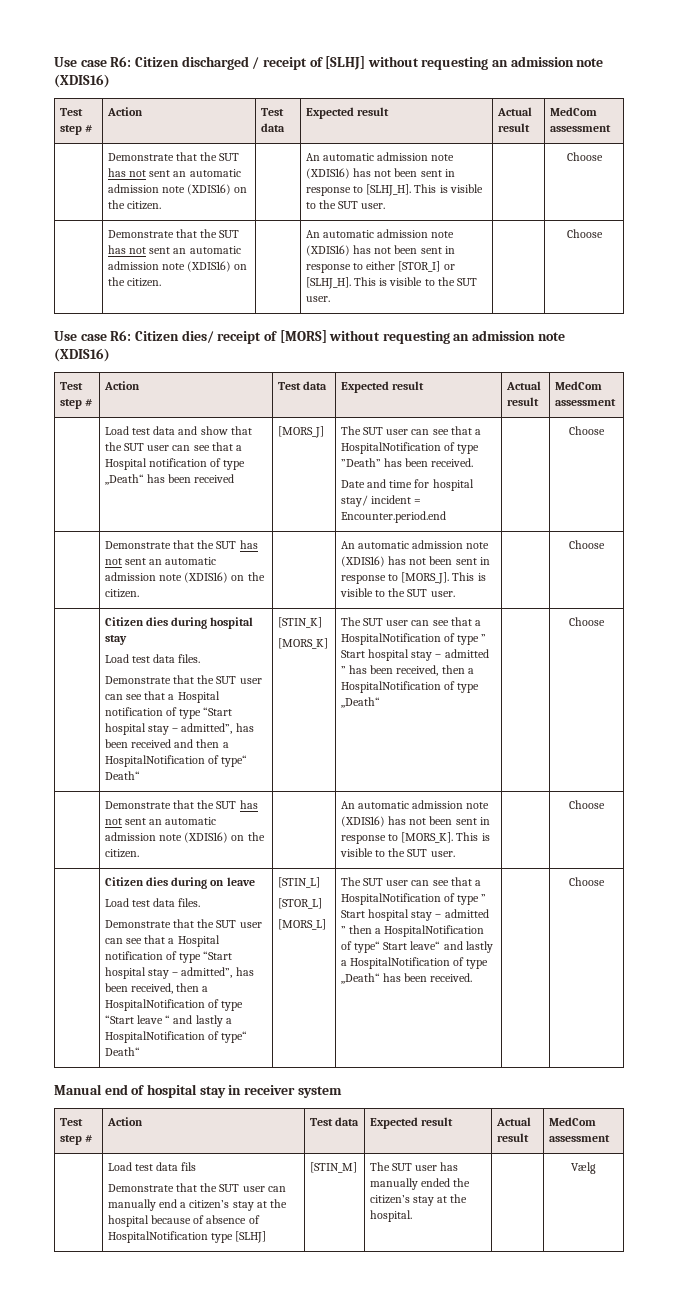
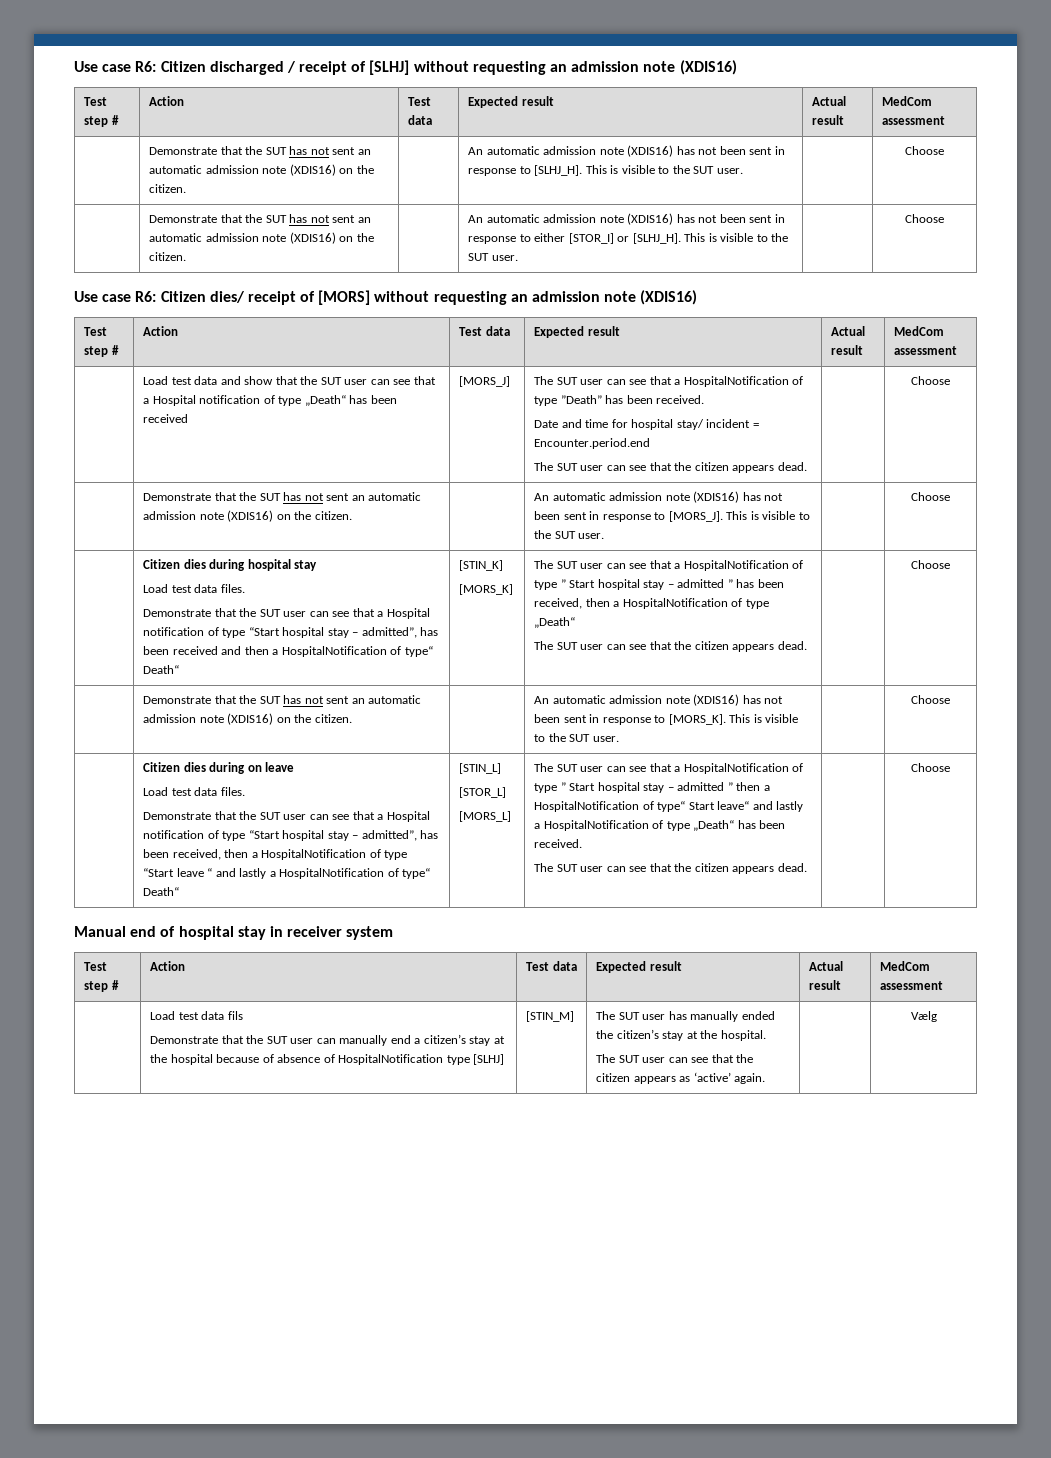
  Date and time for hospital stay/ incident = Encounter.period.end
+ The SUT user can see that the citizen appears dead.
  The SUT user can see that a HospitalNotification of type ” Start hospital stay – admitted ” has been received, then a HospitalNotification of type „Death“
+ The SUT user can see that the citizen appears dead.
  The SUT user can see that a HospitalNotification of type ” Start hospital stay – admitted ” then a HospitalNotification of type“ Start leave“ and lastly a HospitalNotification of type „Death“ has been received.
+ The SUT user can see that the citizen appears dead.
+ The SUT user can see that the citizen appears as ‘active’ again.

